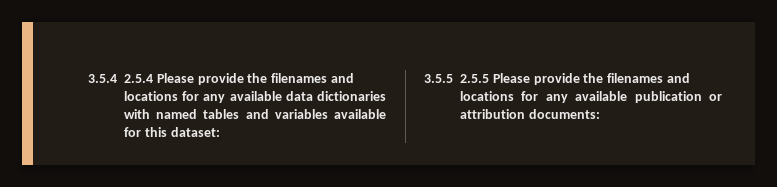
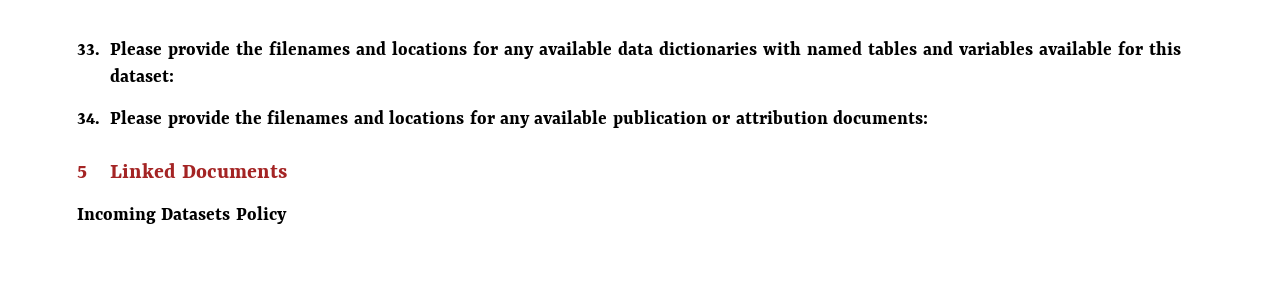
- 3.5.4 2.5.4 Please provide the filenames and locations for any available data dictionaries with named tables and variables available for this dataset:
+ 33. Please provide the filenames and locations for any available data dictionaries with named tables and variables available for this dataset:
- 3.5.5 2.5.5 Please provide the filenames and locations for any available publication or attribution documents:
+ 34. Please provide the filenames and locations for any available publication or attribution documents:
+ 5 Linked Documents
+ Incoming Datasets Policy

